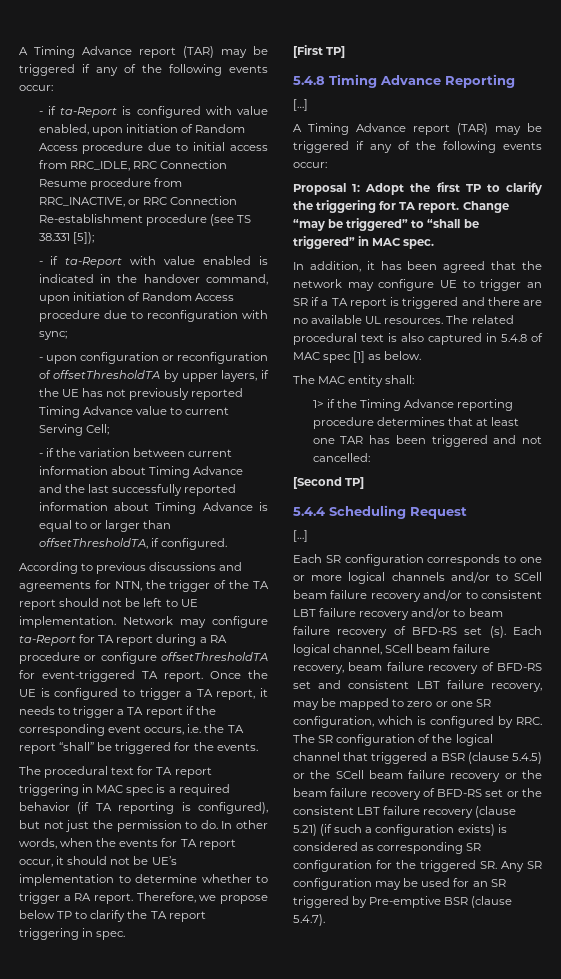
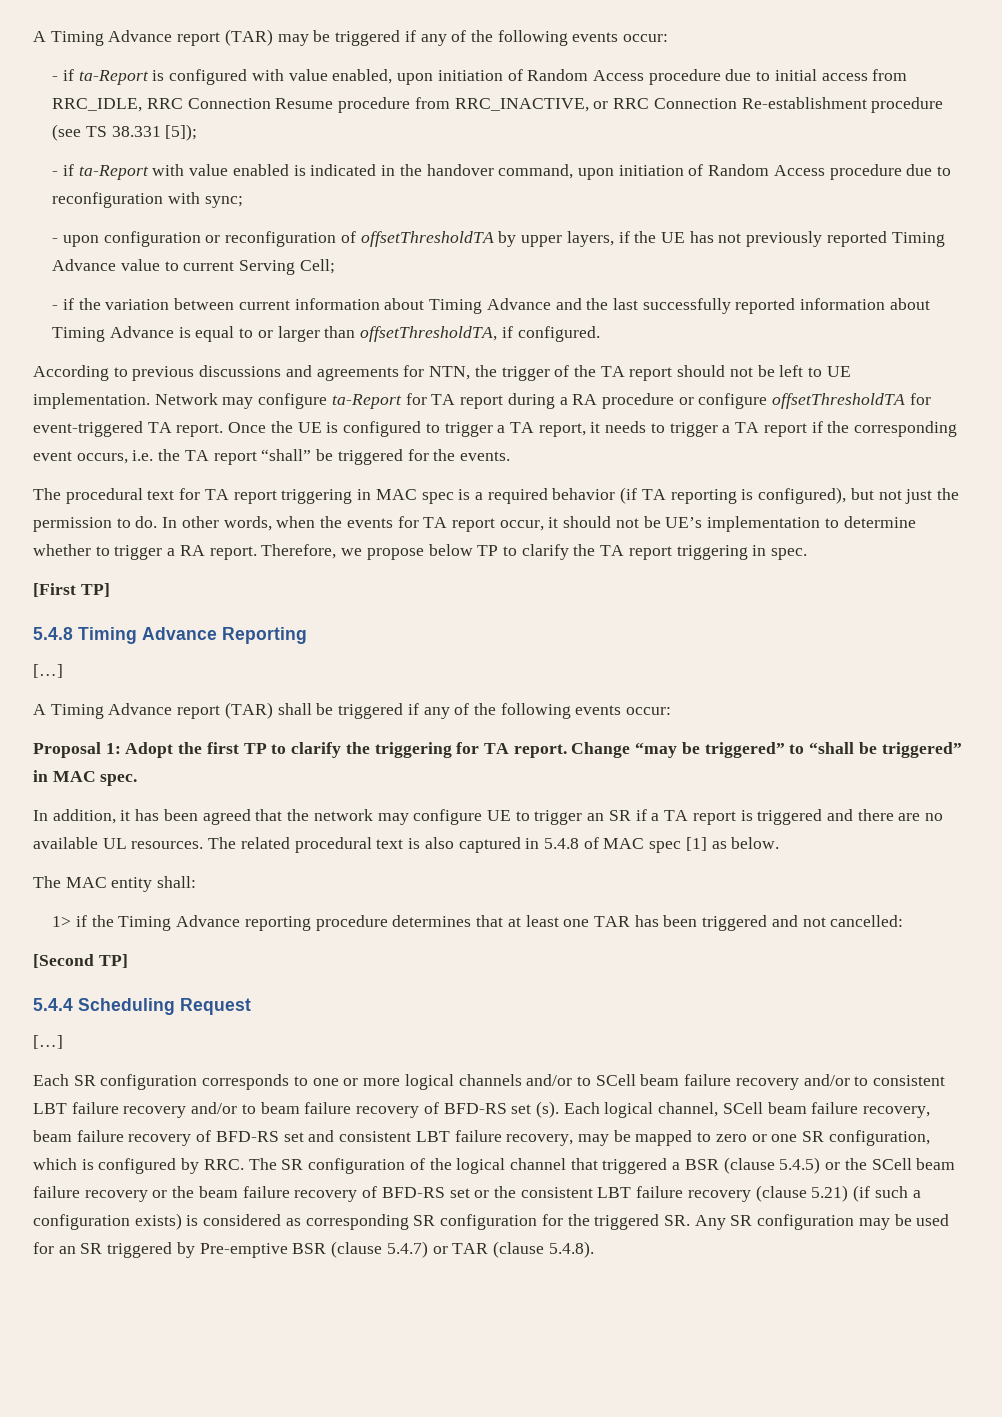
  5.4.8 Timing Advance Reporting
  […]
- A Timing Advance report (TAR) may be triggered if any of the following events occur:
+ A Timing Advance report (TAR) shall be triggered if any of the following events occur:
- Each logical channel, SCell beam failure recovery, beam failure recovery of BFD-RS set and consistent LBT failure recovery, may be mapped to zero or one SR configuration, which is configured by RRC. The SR configuration of the logical channel that triggered a BSR (clause 5.4.5) or the SCell beam failure recovery or the beam failure recovery of BFD-RS set or the consistent LBT failure recovery (clause 5.21) (if such a configuration exists) is considered as corresponding SR configuration for the triggered SR. Any SR configuration may be used for an SR triggered by Pre-emptive BSR (clause 5.4.7).
+ Each logical channel, SCell beam failure recovery, beam failure recovery of BFD-RS set and consistent LBT failure recovery, may be mapped to zero or one SR configuration, which is configured by RRC. The SR configuration of the logical channel that triggered a BSR (clause 5.4.5) or the SCell beam failure recovery or the beam failure recovery of BFD-RS set or the consistent LBT failure recovery (clause 5.21) (if such a configuration exists) is considered as corresponding SR configuration for the triggered SR. Any SR configuration may be used for an SR triggered by Pre-emptive BSR (clause 5.4.7) or TAR (clause 5.4.8).

